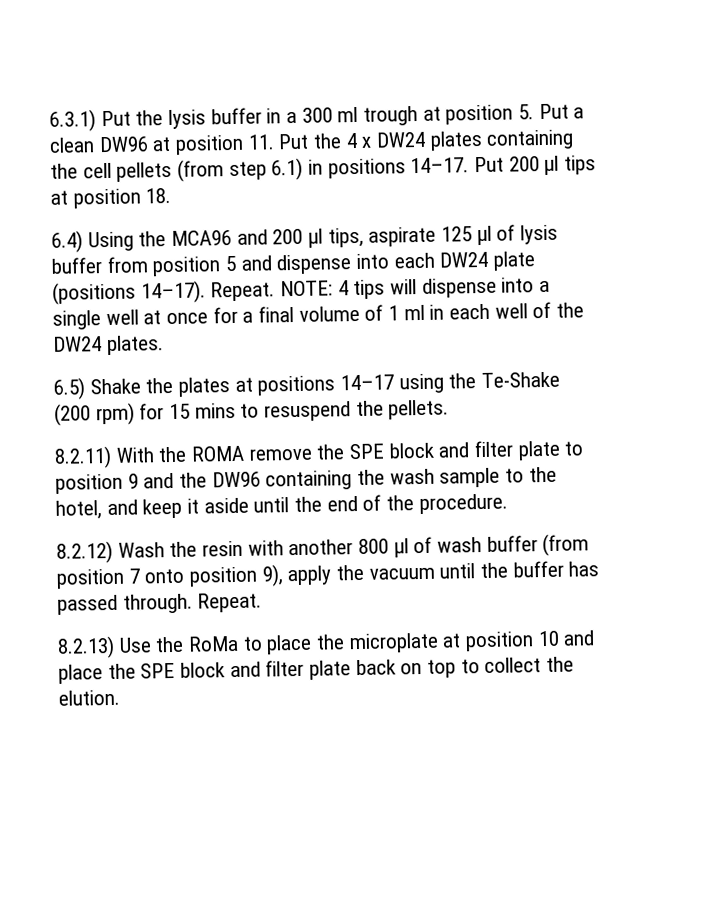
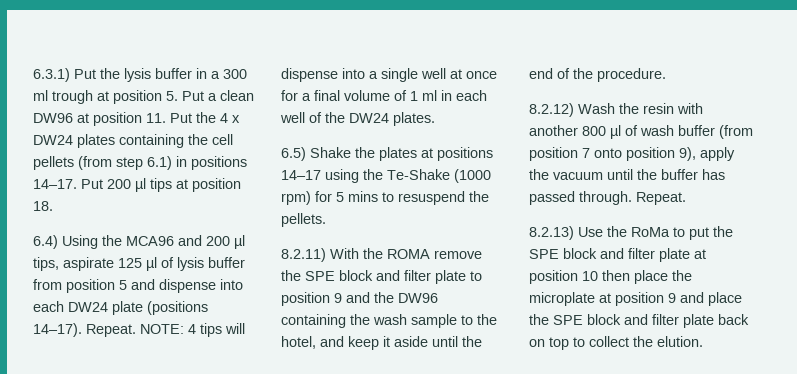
- 6.5) Shake the plates at positions 14–17 using the Te-Shake (200 rpm) for 15 mins to resuspend the pellets.
+ 6.5) Shake the plates at positions 14–17 using the Te-Shake (1000 rpm) for 5 mins to resuspend the pellets.
- 8.2.13) Use the RoMa to place the microplate at position 10 and place the SPE block and filter plate back on top to collect the elution.
+ 8.2.13) Use the RoMa to put the SPE block and filter plate at position 10 then place the microplate at position 9 and place the SPE block and filter plate back on top to collect the elution.

